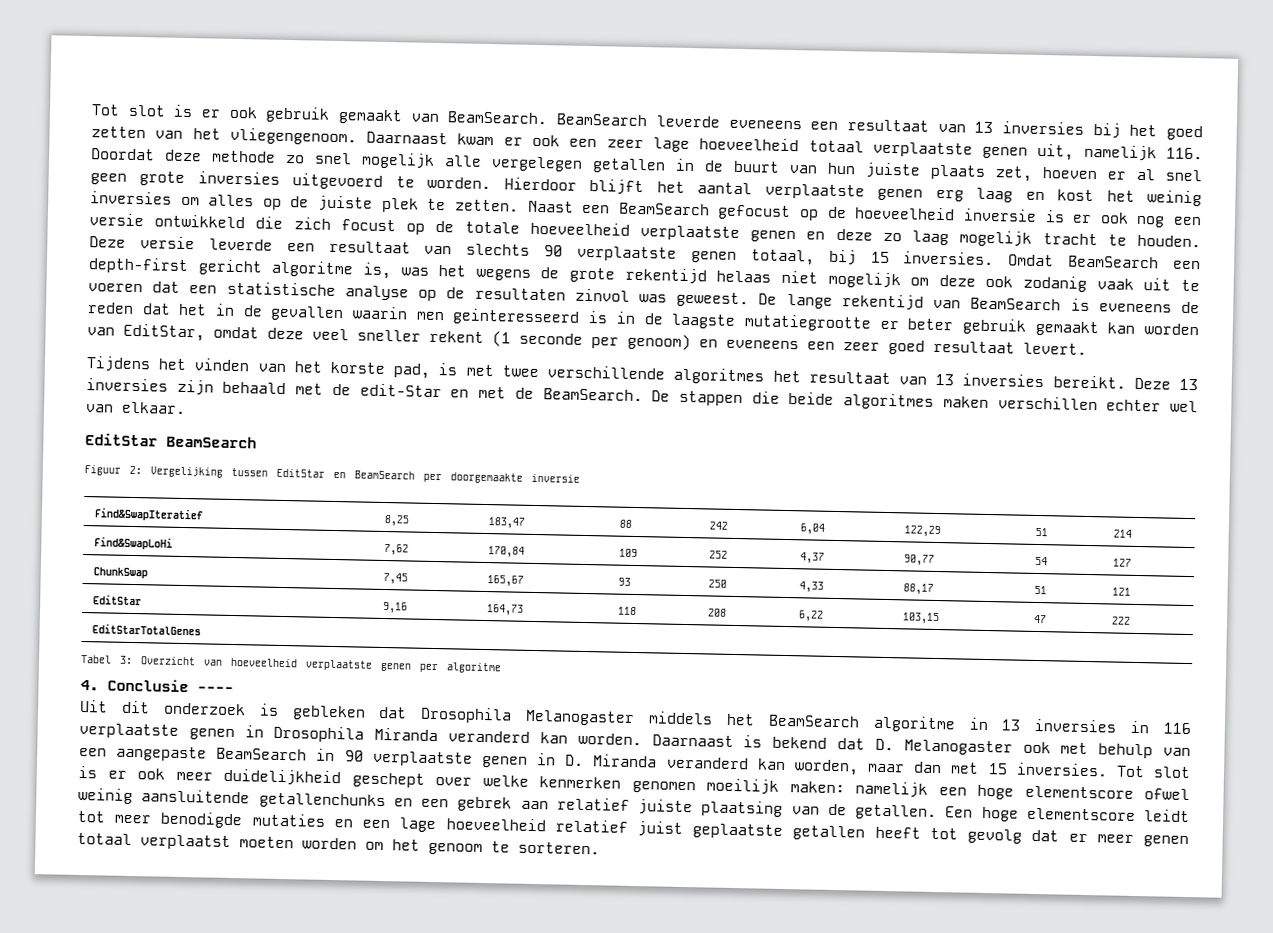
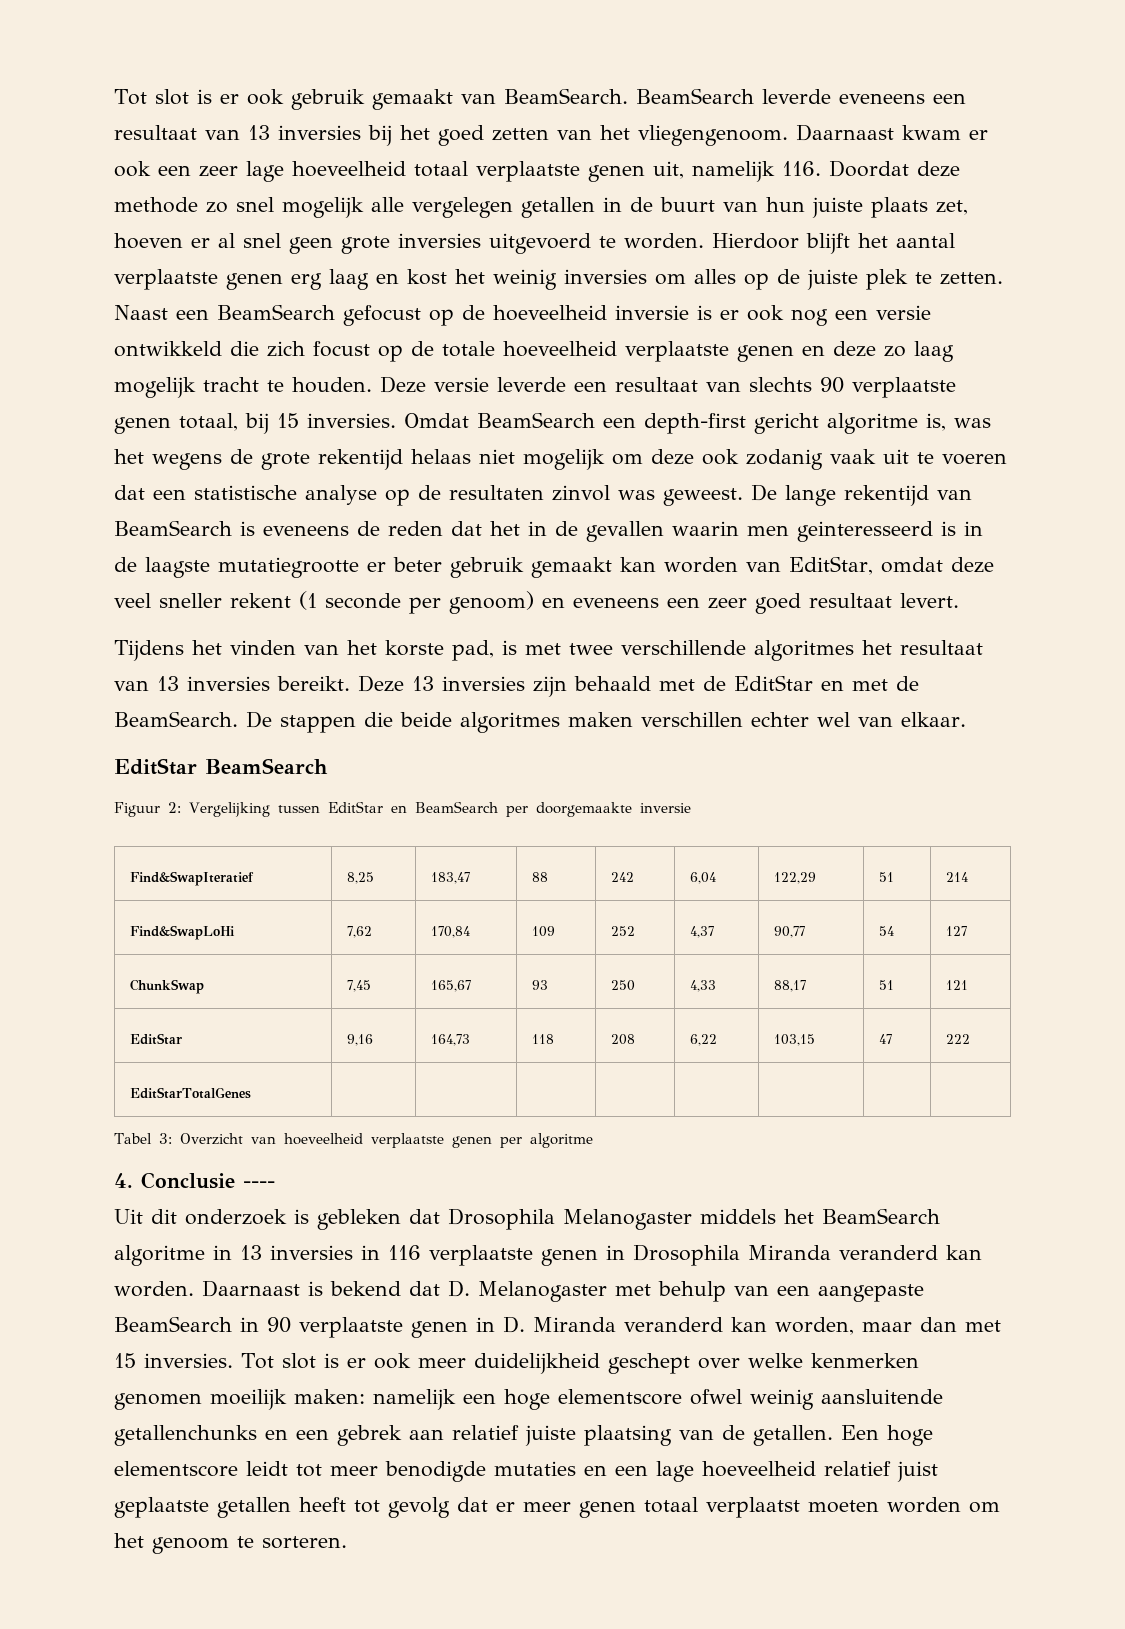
- Deze 13 inversies zijn behaald met de edit-Star en met de BeamSearch.
+ Deze 13 inversies zijn behaald met de EditStar en met de BeamSearch.
- Daarnaast is bekend dat D. Melanogaster ook met behulp van een aangepaste BeamSearch in 90 verplaatste genen in D. Miranda veranderd kan worden, maar dan met 15 inversies.
+ Daarnaast is bekend dat D. Melanogaster met behulp van een aangepaste BeamSearch in 90 verplaatste genen in D. Miranda veranderd kan worden, maar dan met 15 inversies.

